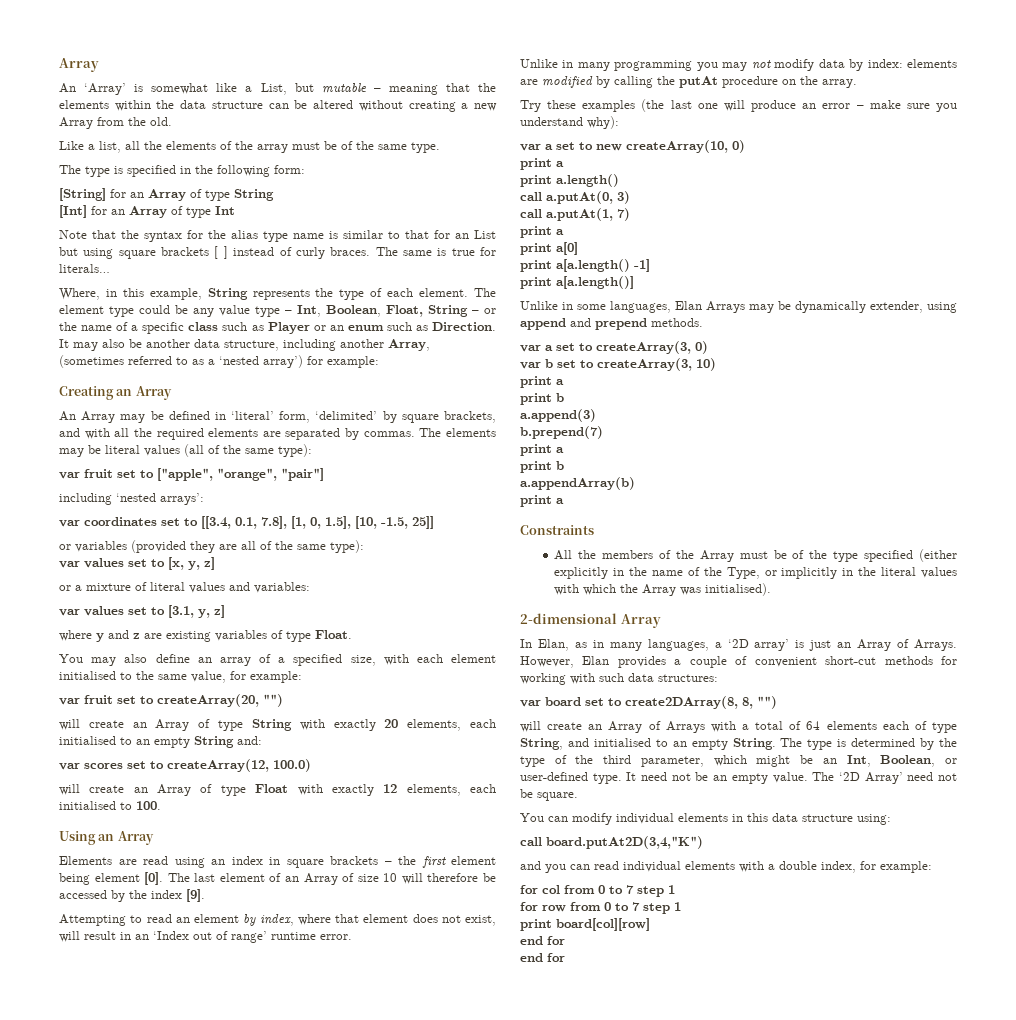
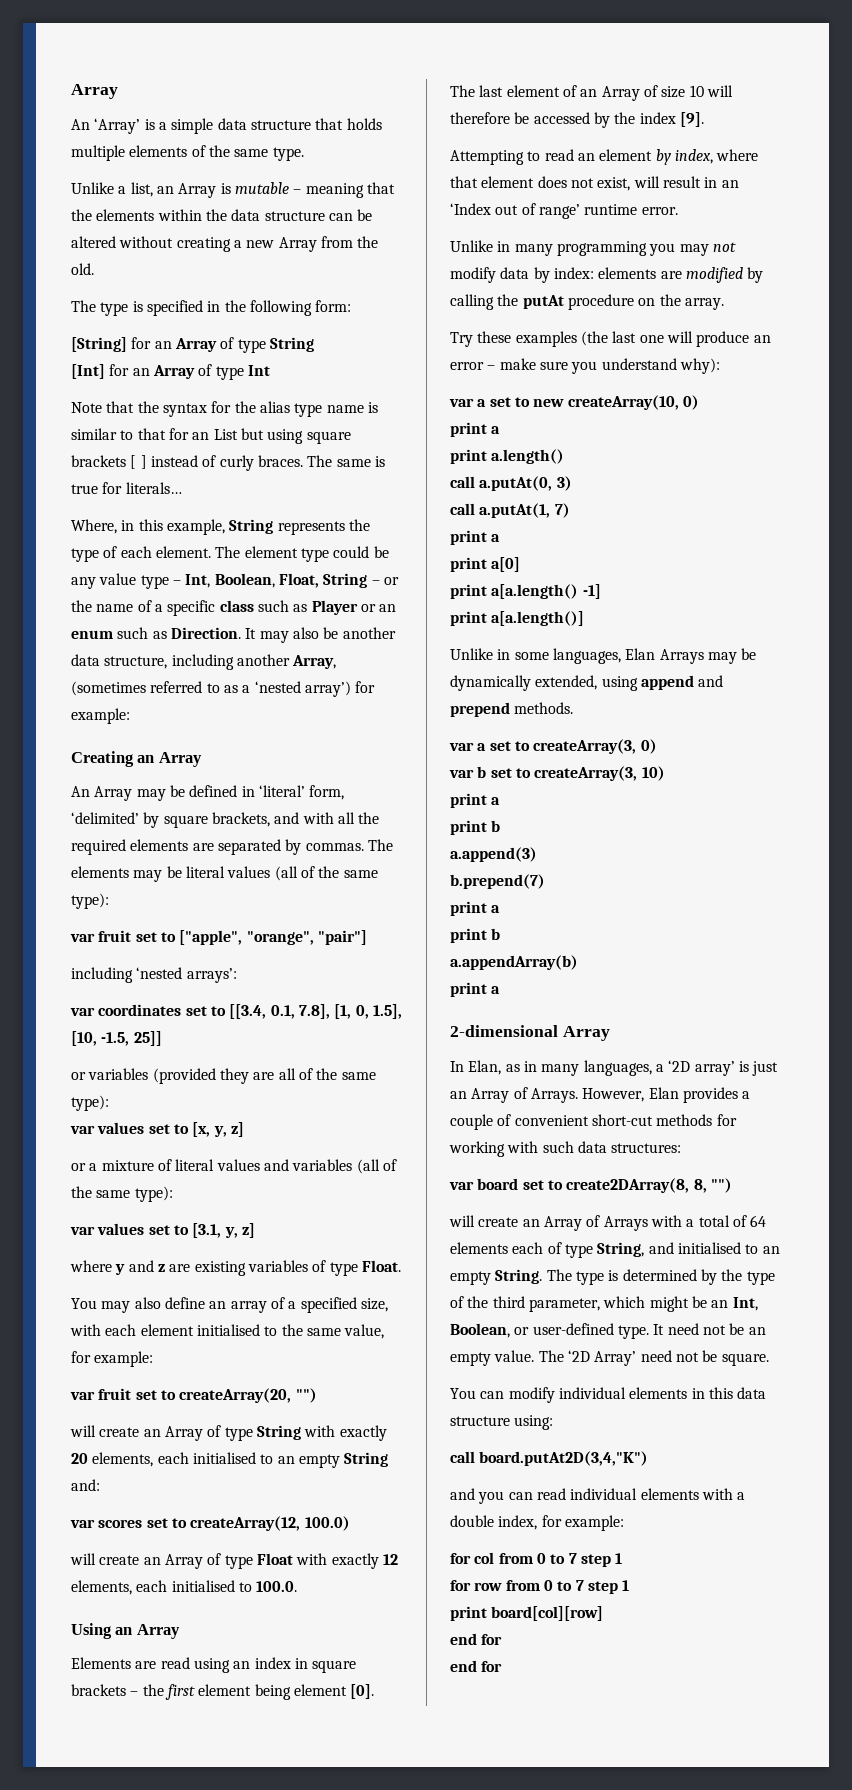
- An ‘Array’ is somewhat like a List, but mutable – meaning that the elements within the data structure can be altered without creating a new Array from the old.
+ An ‘Array’ is a simple data structure that holds multiple elements of the same type.
+ Unlike a list, an Array is mutable – meaning that the elements within the data structure can be altered without creating a new Array from the old.
- Like a list, all the elements of the array must be of the same type.
- or a mixture of literal values and variables:
+ or a mixture of literal values and variables (all of the same type):
- will create an Array of type Float with exactly 12 elements, each initialised to 100.
+ will create an Array of type Float with exactly 12 elements, each initialised to 100.0.
- Unlike in some languages, Elan Arrays may be dynamically extender, using append and prepend methods.
+ Unlike in some languages, Elan Arrays may be dynamically extended, using append and prepend methods.
- Constraints
- All the members of the Array must be of the type specified (either explicitly in the name of the Type, or implicitly in the literal values with which the Array was initialised).

